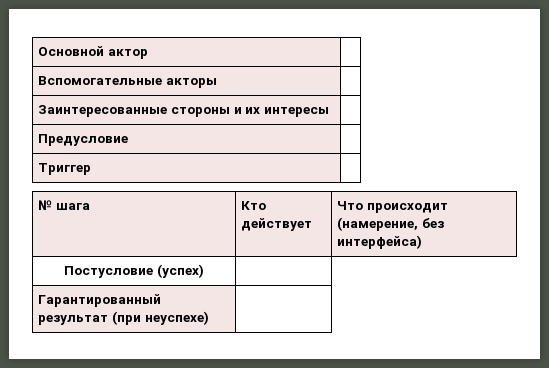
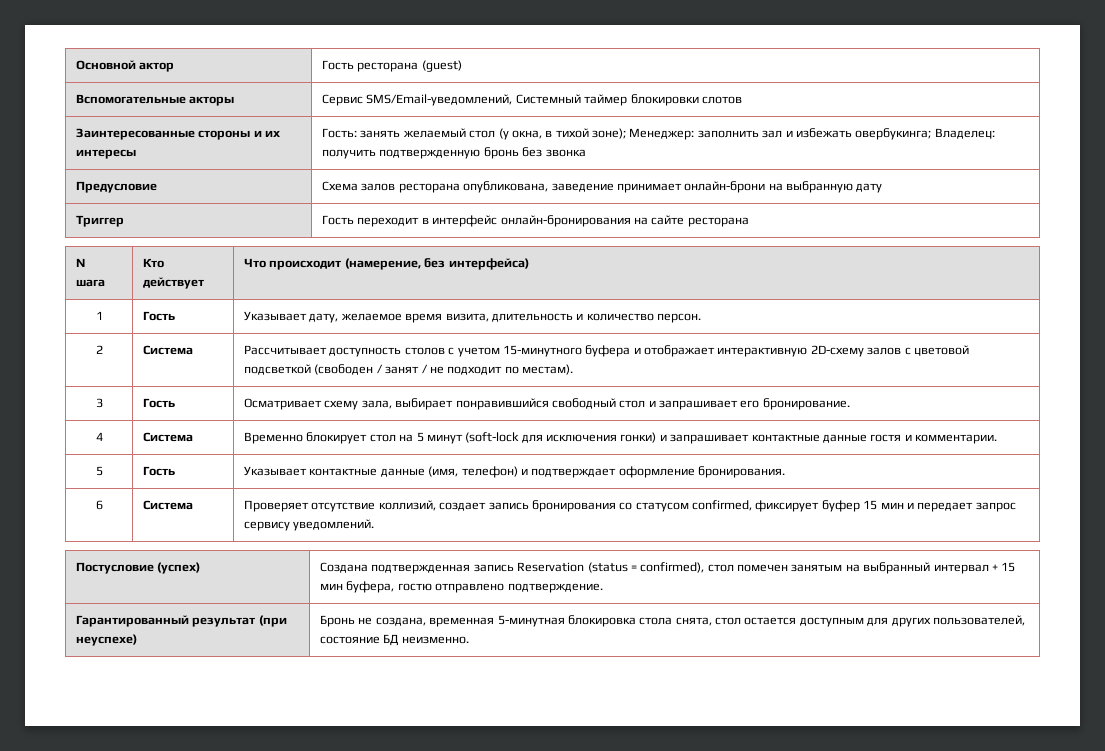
- Основной актор |
+ Основной актор | Гость ресторана (guest)
- Вспомогательные акторы |
+ Вспомогательные акторы | Сервис SMS/Email-уведомлений, Системный таймер блокировки слотов
- Заинтересованные стороны и их интересы |
- Предусловие |
- Триггер |
+ Заинтересованные стороны и их интересы | Гость: занять желаемый стол (у окна, в тихой зоне); Менеджер: заполнить зал и избежать овербукинга; Владелец: получить подтвержденную бронь без звонка
+ Предусловие | Схема залов ресторана опубликована, заведение принимает онлайн-брони на выбранную дату
+ Триггер | Гость переходит в интерфейс онлайн-бронирования на сайте ресторана
- Постусловие (успех) |
- Гарантированный результат (при неуспехе) |
+ 1 | Гость | Указывает дату, желаемое время визита, длительность и количество персон.
+ 2 | Система | Рассчитывает доступность столов с учетом 15-минутного буфера и отображает интерактивную 2D-схему залов с цветовой подсветкой (свободен / занят / не подходит по местам).
+ 3 | Гость | Осматривает схему зала, выбирает понравившийся свободный стол и запрашивает его бронирование.
+ 4 | Система | Временно блокирует стол на 5 минут (soft-lock для исключения гонки) и запрашивает контактные данные гостя и комментарии.
+ 5 | Гость | Указывает контактные данные (имя, телефон) и подтверждает оформление бронирования.
+ 6 | Система | Проверяет отсутствие коллизий, создает запись бронирования со статусом confirmed, фиксирует буфер 15 мин и передает запрос сервису уведомлений.
+ Постусловие (успех) | Создана подтвержденная запись Reservation (status = confirmed), стол помечен занятым на выбранный интервал + 15 мин буфера, гостю отправлено подтверждение.
+ Гарантированный результат (при неуспехе) | Бронь не создана, временная 5-минутная блокировка стола снята, стол остается доступным для других пользователей, состояние БД неизменно.

